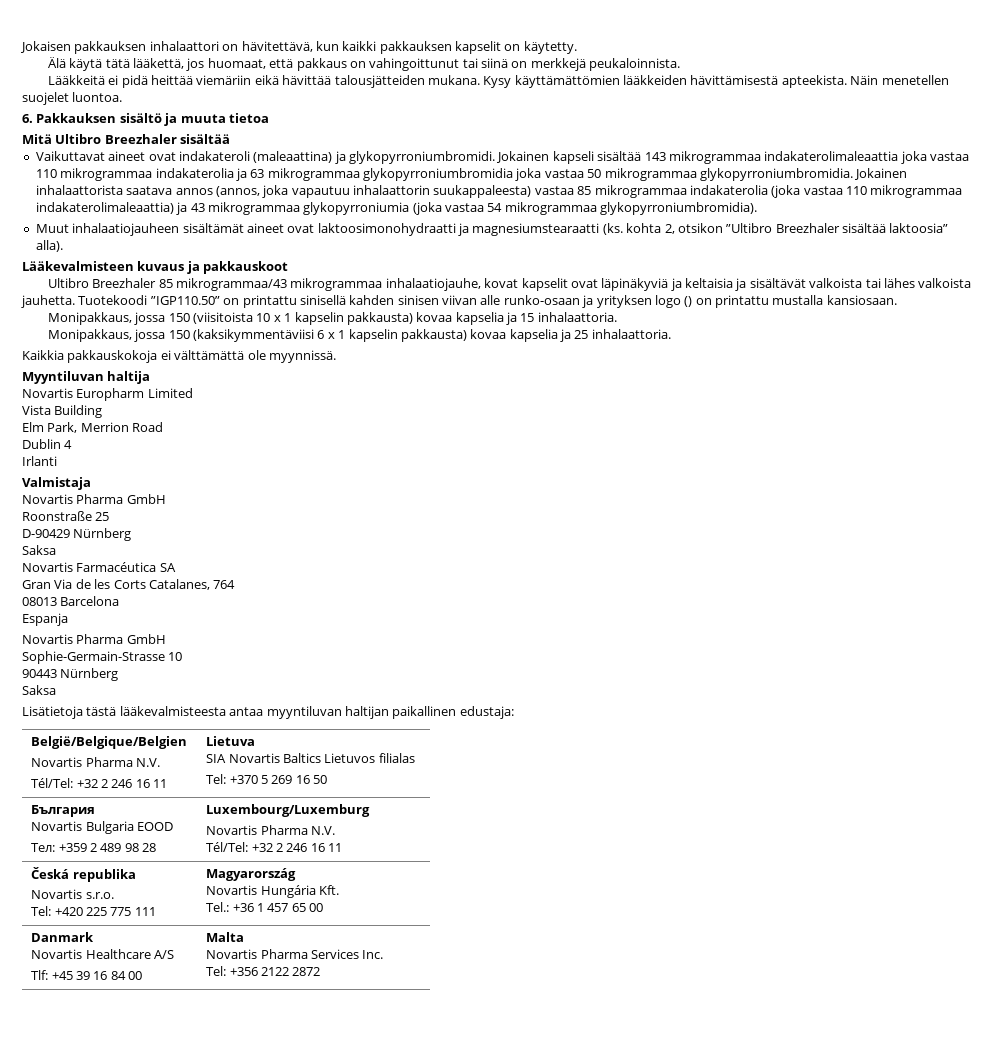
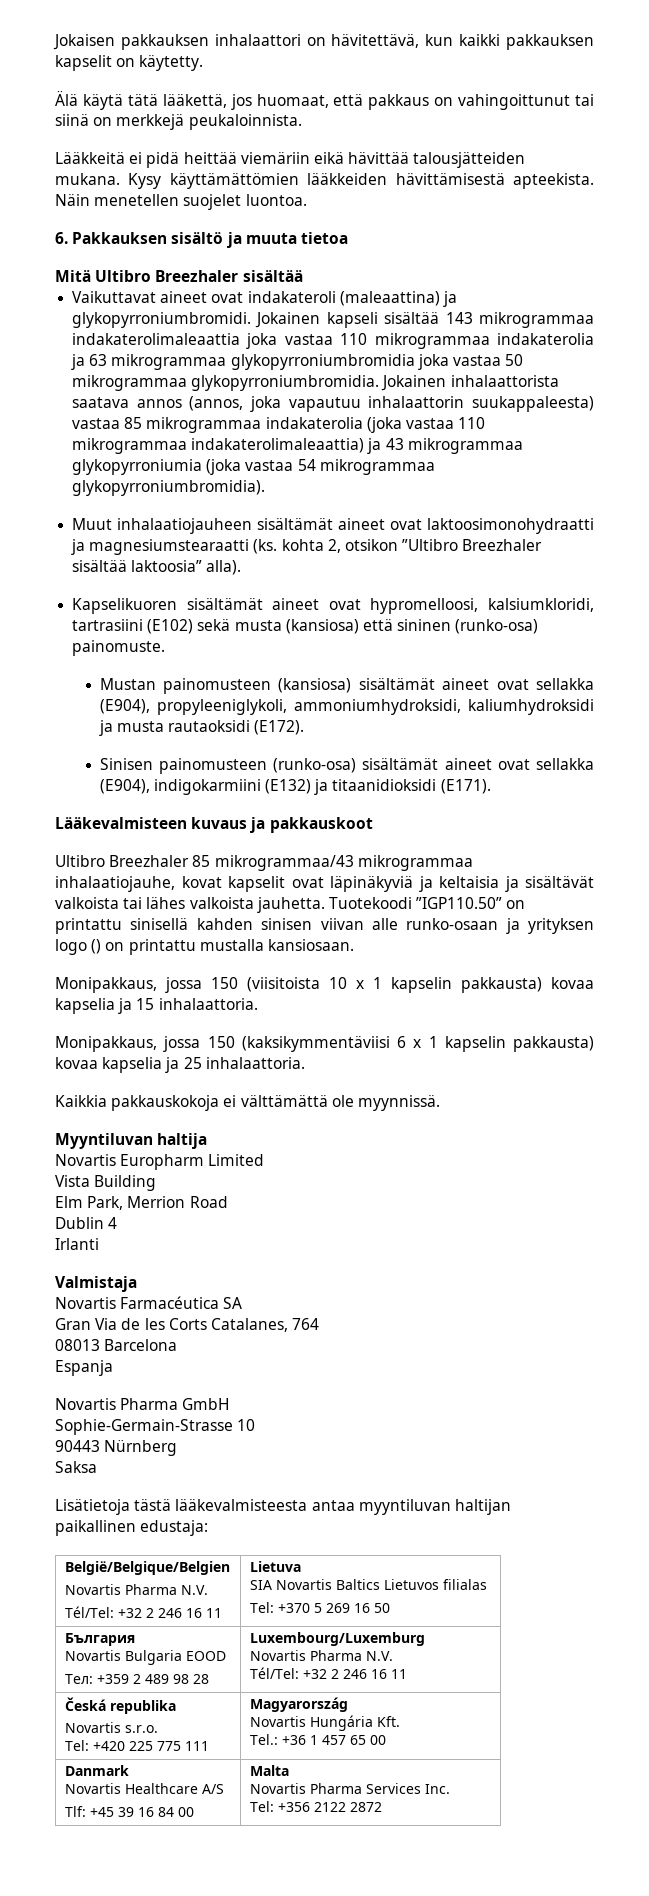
+ Kapselikuoren sisältämät aineet ovat hypromelloosi, kalsiumkloridi, tartrasiini (E102) sekä musta (kansiosa) että sininen (runko-osa) painomuste.
+ Mustan painomusteen (kansiosa) sisältämät aineet ovat sellakka (E904), propyleeniglykoli, ammoniumhydroksidi, kaliumhydroksidi ja musta rautaoksidi (E172).
+ Sinisen painomusteen (runko-osa) sisältämät aineet ovat sellakka (E904), indigokarmiini (E132) ja titaanidioksidi (E171).
  Valmistaja
- Novartis Pharma GmbH
- Roonstraße 25
- D-90429 Nürnberg
- Saksa

